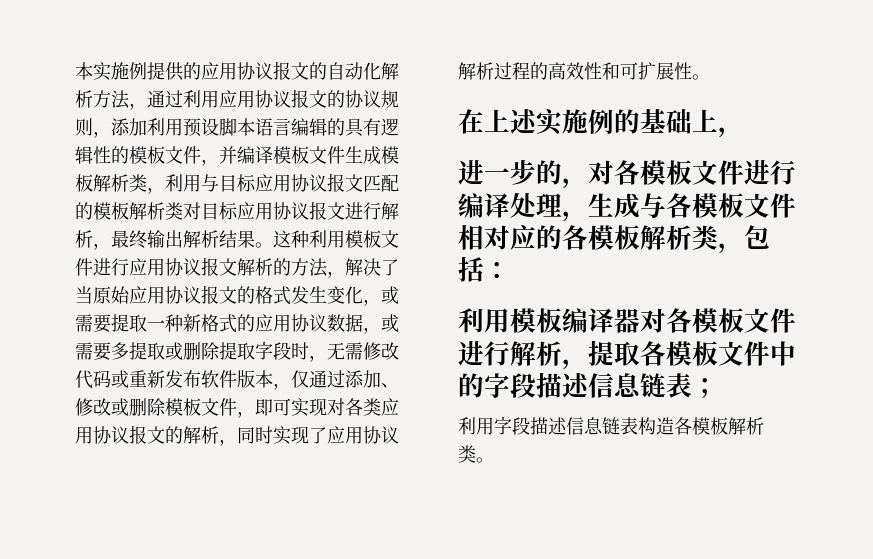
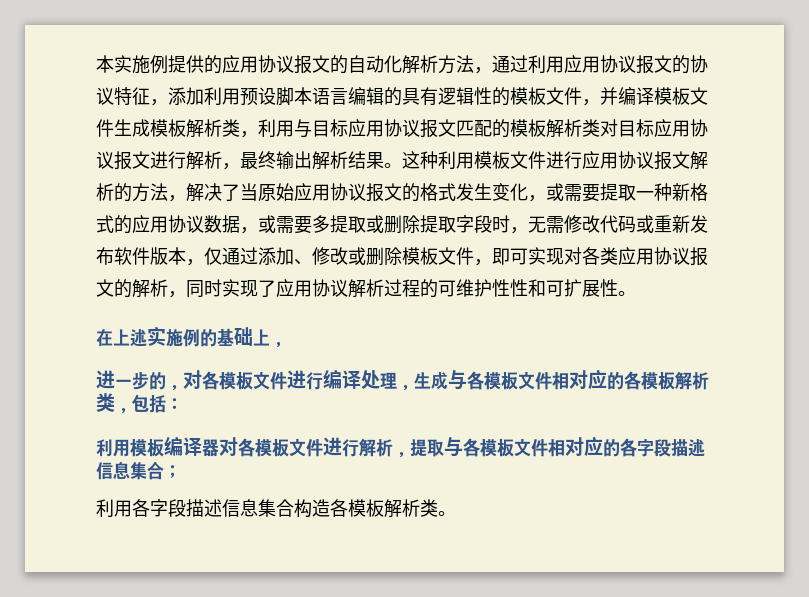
- 本实施例提供的应用协议报文的自动化解析方法，通过利用应用协议报文的协议规则，添加利用预设脚本语言编辑的具有逻辑性的模板文件，并编译模板文件生成模板解析类，利用与目标应用协议报文匹配的模板解析类对目标应用协议报文进行解析，最终输出解析结果。
+ 本实施例提供的应用协议报文的自动化解析方法，通过利用应用协议报文的协议特征，添加利用预设脚本语言编辑的具有逻辑性的模板文件，并编译模板文件生成模板解析类，利用与目标应用协议报文匹配的模板解析类对目标应用协议报文进行解析，最终输出解析结果。
- 这种利用模板文件进行应用协议报文解析的方法，解决了当原始应用协议报文的格式发生变化，或需要提取一种新格式的应用协议数据，或需要多提取或删除提取字段时，无需修改代码或重新发布软件版本，仅通过添加、修改或删除模板文件，即可实现对各类应用协议报文的解析，同时实现了应用协议解析过程的高效性和可扩展性。
+ 这种利用模板文件进行应用协议报文解析的方法，解决了当原始应用协议报文的格式发生变化，或需要提取一种新格式的应用协议数据，或需要多提取或删除提取字段时，无需修改代码或重新发布软件版本，仅通过添加、修改或删除模板文件，即可实现对各类应用协议报文的解析，同时实现了应用协议解析过程的可维护性性和可扩展性。
- 利用模板编译器对各模板文件进行解析，提取各模板文件中的字段描述信息链表；
+ 利用模板编译器对各模板文件进行解析，提取与各模板文件相对应的各字段描述信息集合；
- 利用字段描述信息链表构造各模板解析类。
+ 利用各字段描述信息集合构造各模板解析类。

